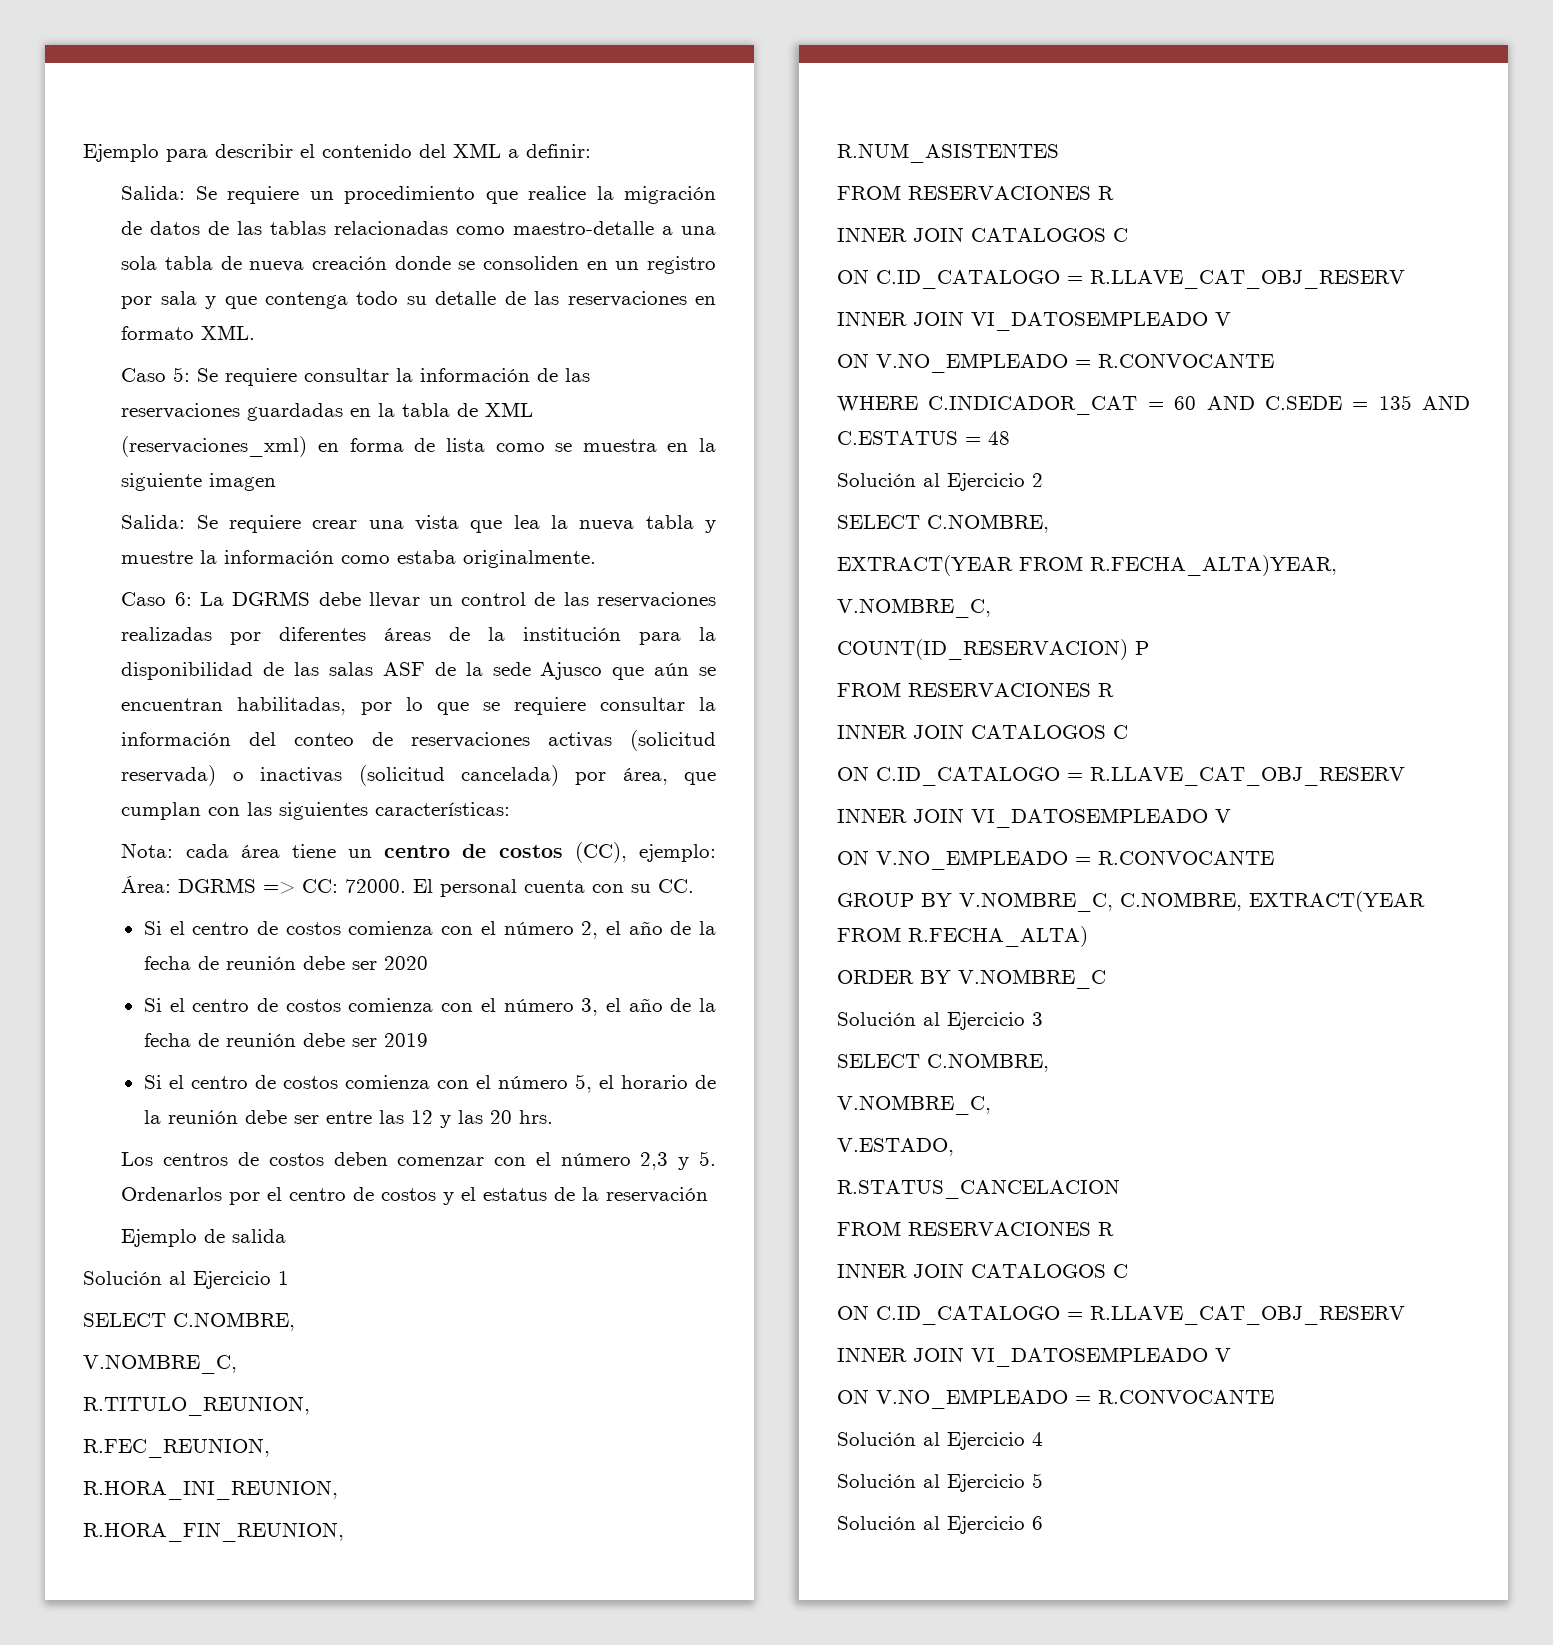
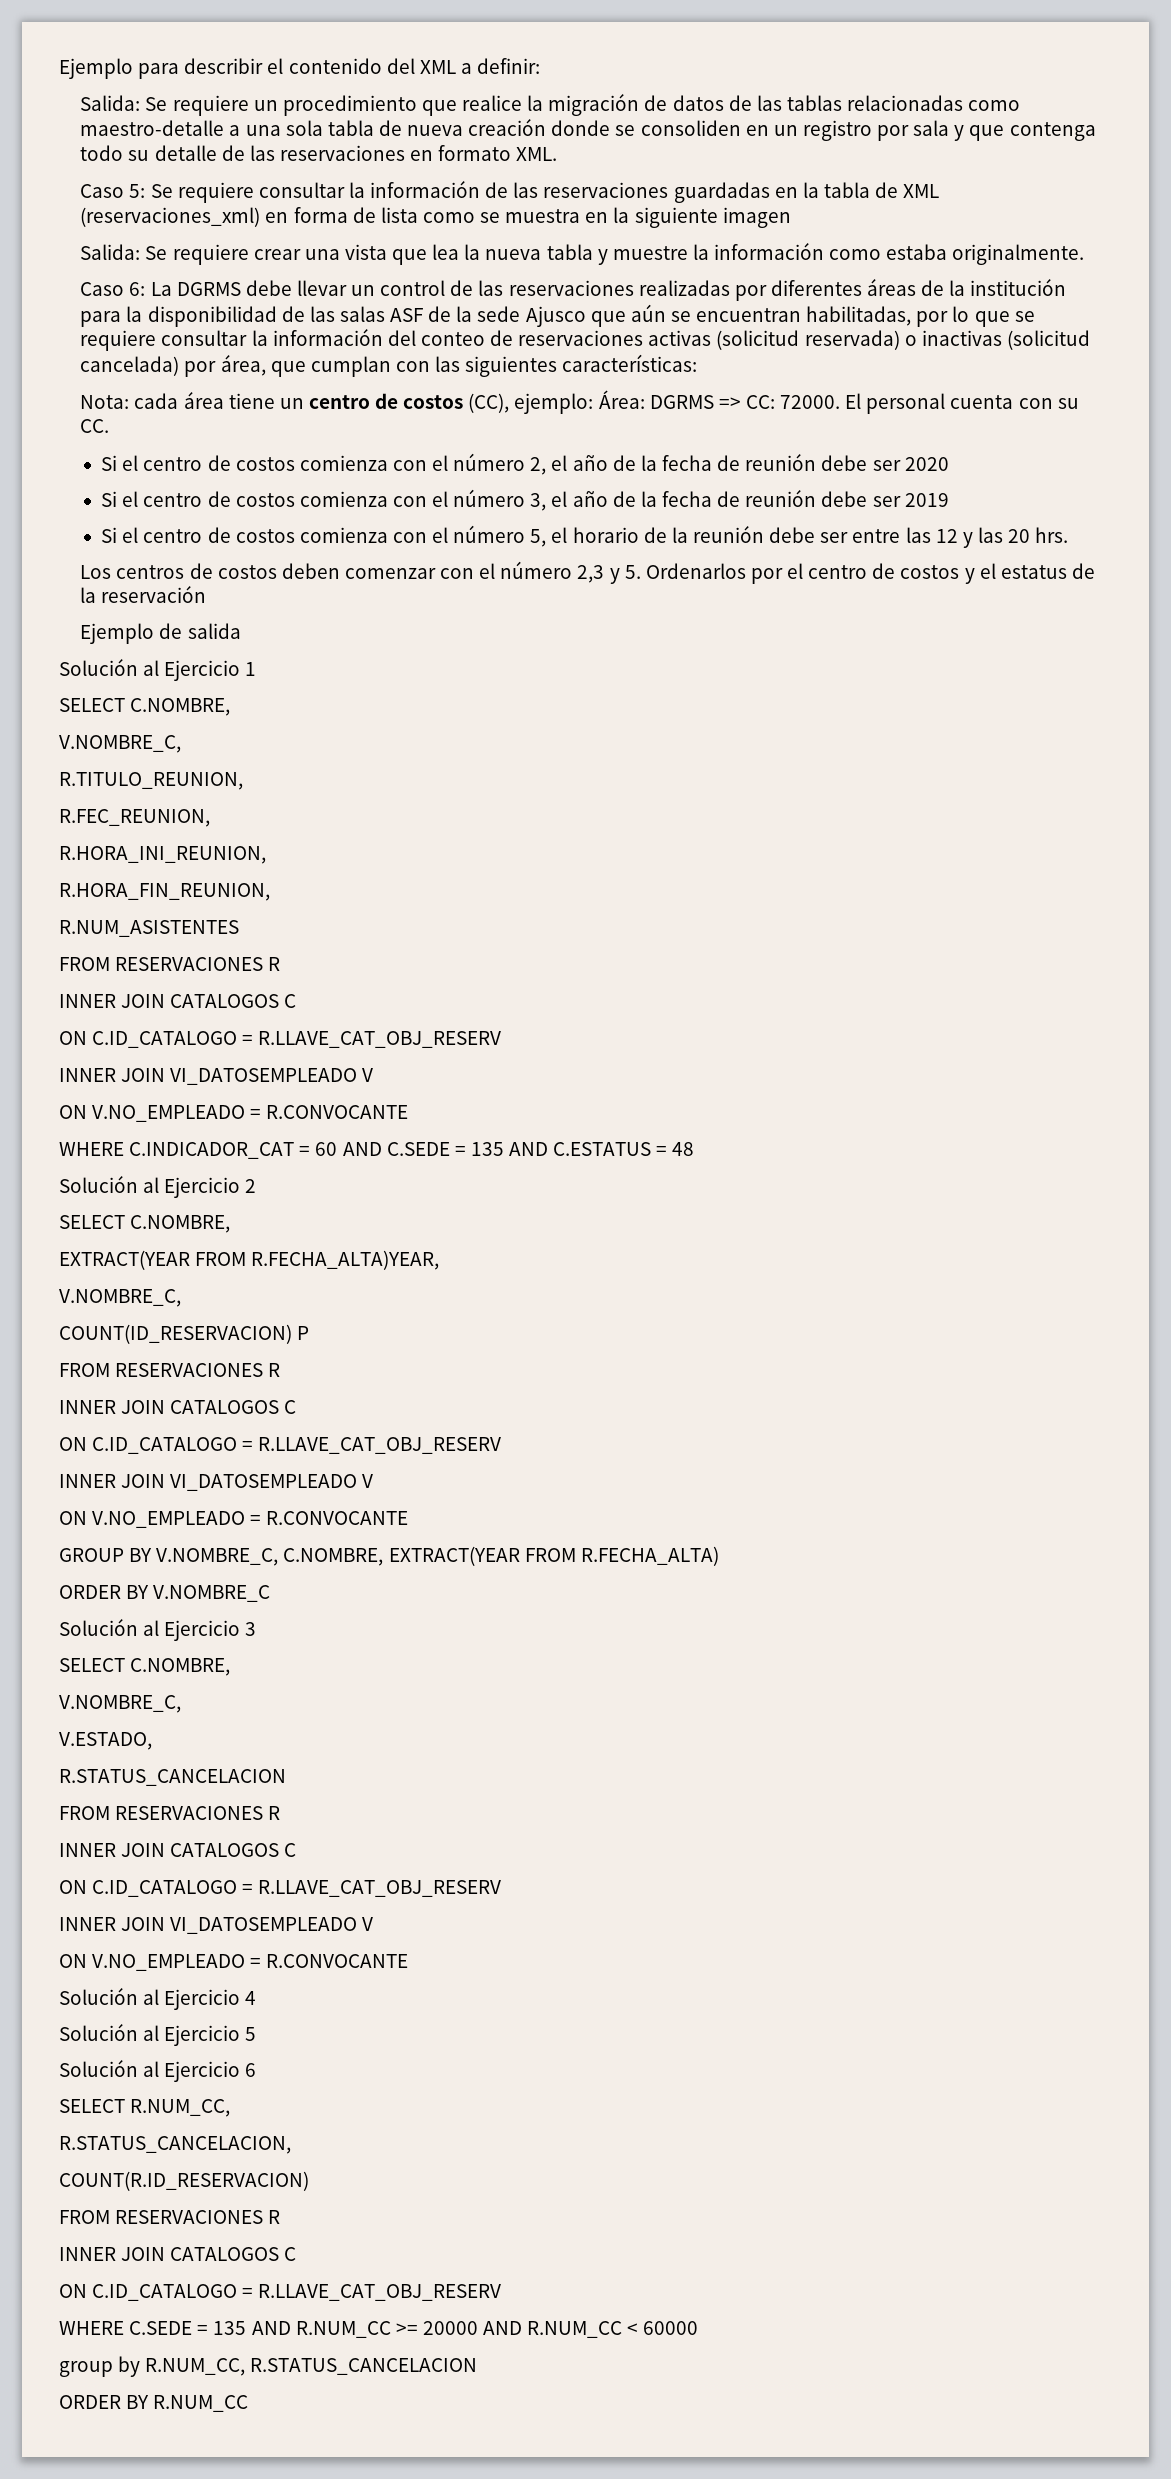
+ SELECT R.NUM_CC,
+ R.STATUS_CANCELACION,
+ COUNT(R.ID_RESERVACION)
+ FROM RESERVACIONES R
+ INNER JOIN CATALOGOS C
+ ON C.ID_CATALOGO = R.LLAVE_CAT_OBJ_RESERV
+ WHERE C.SEDE = 135 AND R.NUM_CC >= 20000 AND R.NUM_CC < 60000
+ group by R.NUM_CC, R.STATUS_CANCELACION
+ ORDER BY R.NUM_CC

